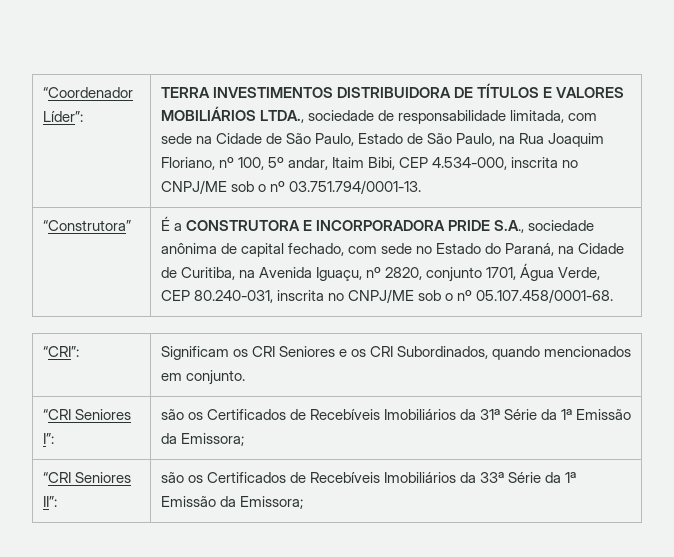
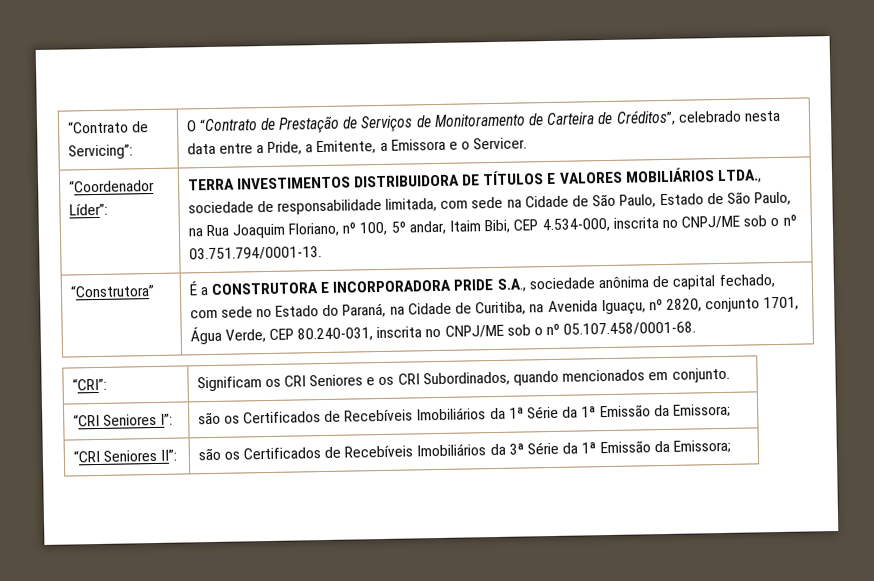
+ “Contrato de Servicing”: | O “Contrato de Prestação de Serviços de Monitoramento de Carteira de Créditos”, celebrado nesta data entre a Pride, a Emitente, a Emissora e o Servicer.
- “CRI Seniores I”: | são os Certificados de Recebíveis Imobiliários da 31ª Série da 1ª Emissão da Emissora;
+ “CRI Seniores I”: | são os Certificados de Recebíveis Imobiliários da 1ª Série da 1ª Emissão da Emissora;
- “CRI Seniores II”: | são os Certificados de Recebíveis Imobiliários da 33ª Série da 1ª Emissão da Emissora;
+ “CRI Seniores II”: | são os Certificados de Recebíveis Imobiliários da 3ª Série da 1ª Emissão da Emissora;

